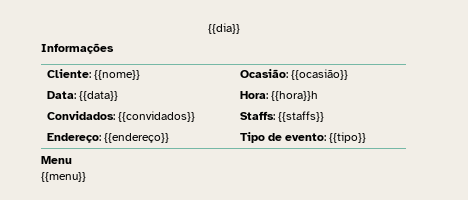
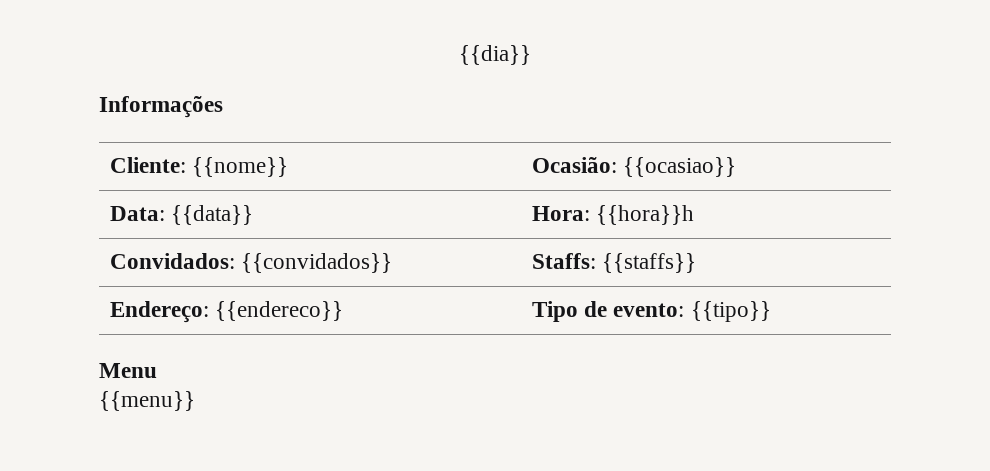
- Cliente: {{nome}} | Ocasião: {{ocasião}}
+ Cliente: {{nome}} | Ocasião: {{ocasiao}}
- Endereço: {{endereço}} | Tipo de evento: {{tipo}}
+ Endereço: {{endereco}} | Tipo de evento: {{tipo}}

